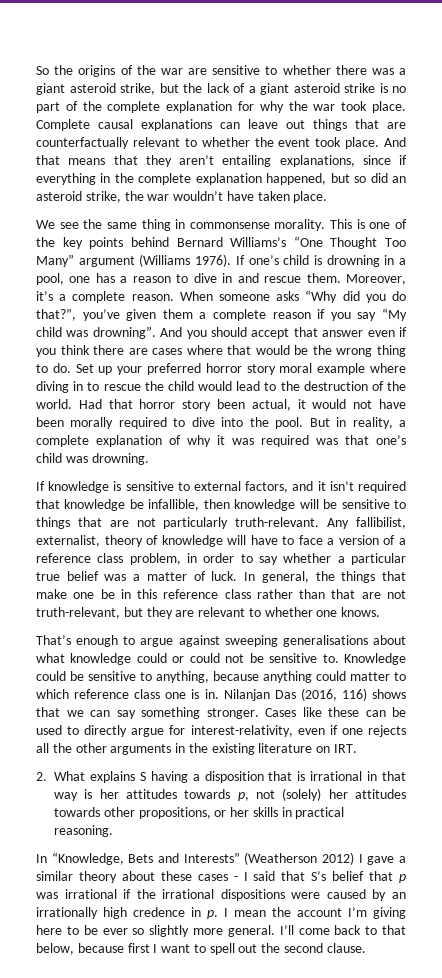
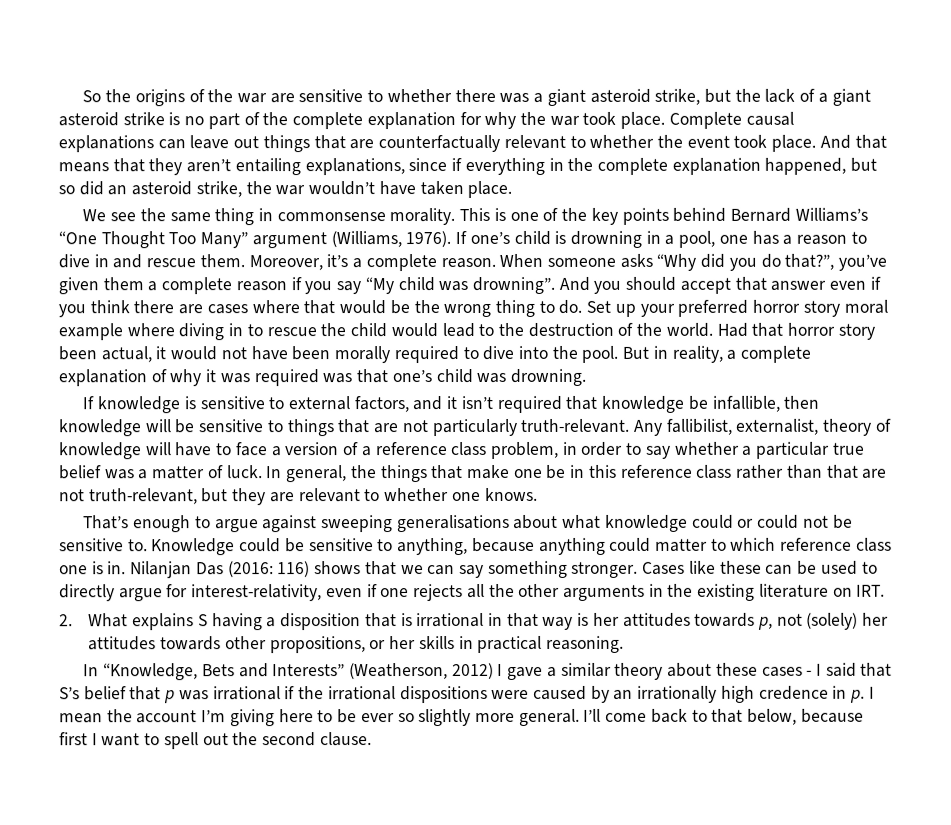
- This is one of the key points behind Bernard Williams’s “One Thought Too Many” argument (Williams 1976).
+ This is one of the key points behind Bernard Williams’s “One Thought Too Many” argument (Williams, 1976).
- Nilanjan Das (2016, 116) shows that we can say something stronger.
+ Nilanjan Das (2016: 116) shows that we can say something stronger.
- In “Knowledge, Bets and Interests” (Weatherson 2012) I gave a similar theory about these cases - I said that S’s belief that p was irrational if the irrational dispositions were caused by an irrationally high credence in p. I mean the account I’m giving here to be ever so slightly more general.
+ In “Knowledge, Bets and Interests” (Weatherson, 2012) I gave a similar theory about these cases - I said that S’s belief that p was irrational if the irrational dispositions were caused by an irrationally high credence in p. I mean the account I’m giving here to be ever so slightly more general.

